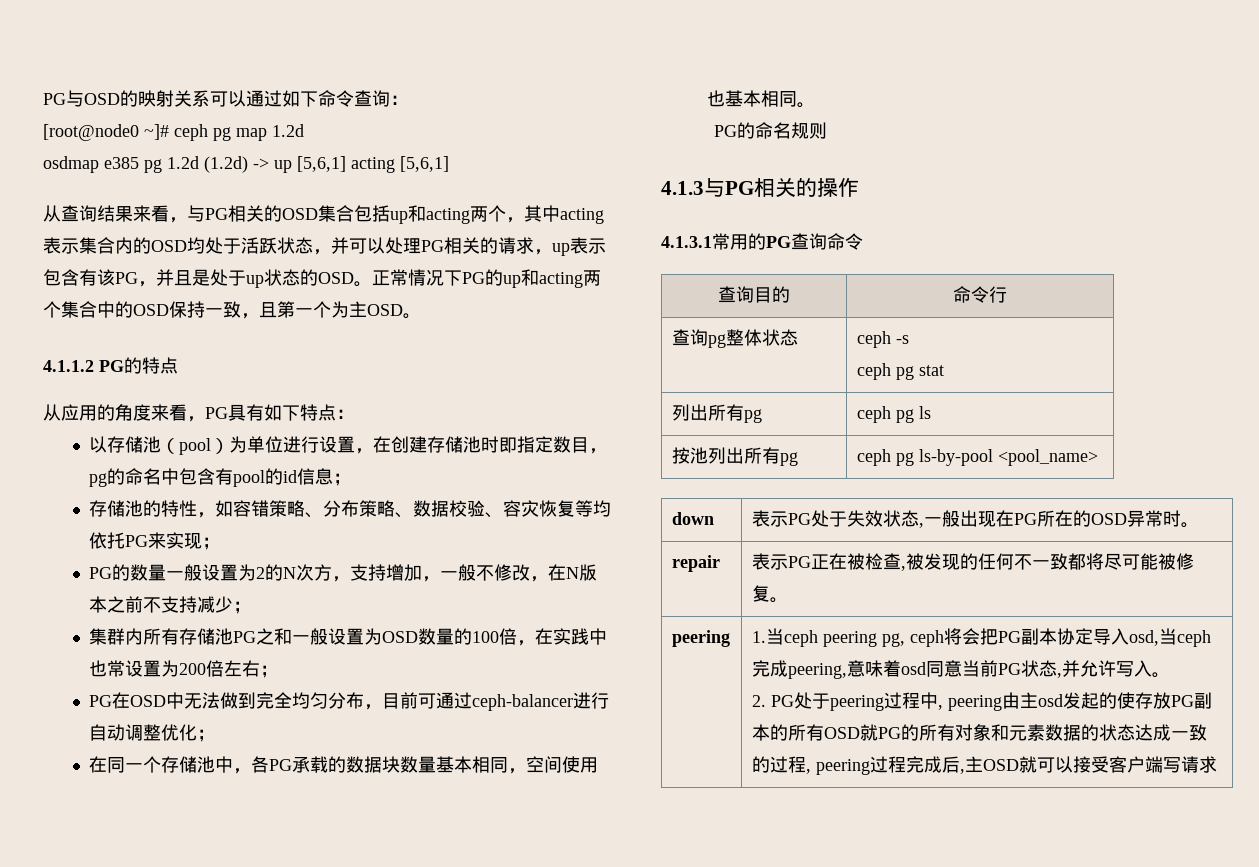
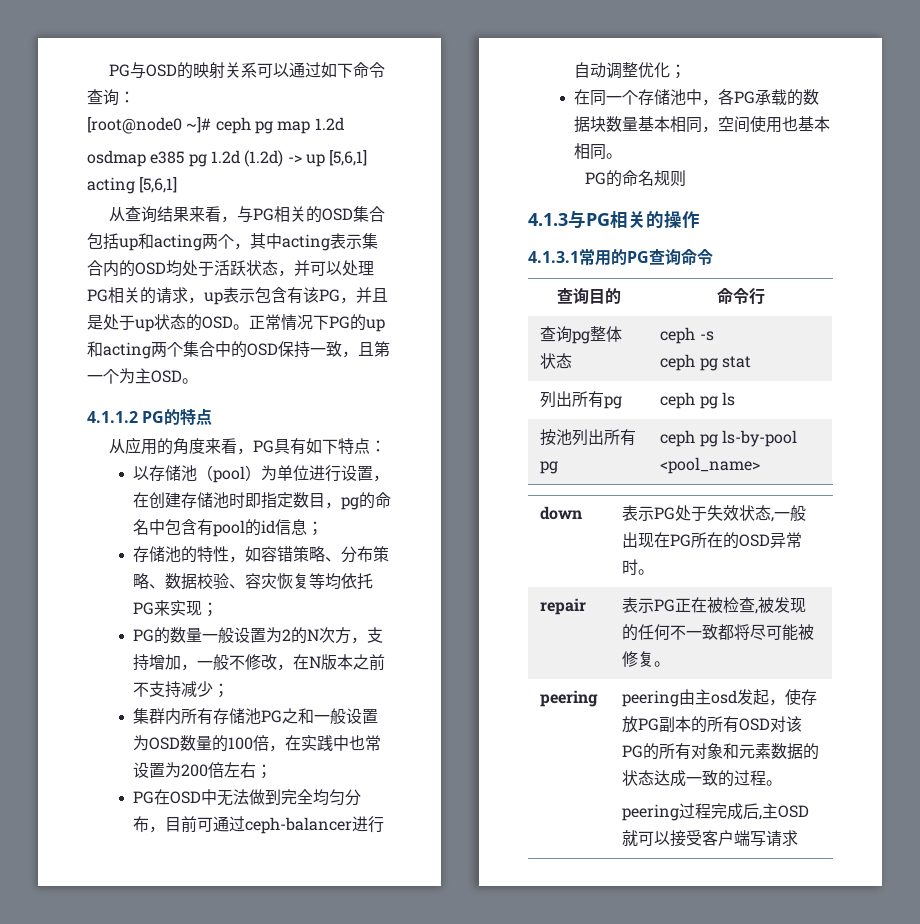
- 1.当ceph peering pg, ceph将会把PG副本协定导入osd,当ceph完成peering,意味着osd同意当前PG状态,并允许写入。
- 2. PG处于peering过程中, peering由主osd发起的使存放PG副本的所有OSD就PG的所有对象和元素数据的状态达成一致的过程, peering过程完成后,主OSD就可以接受客户端写请求
+ peering由主osd发起，使存放PG副本的所有OSD对该PG的所有对象和元素数据的状态达成一致的过程。
+ peering过程完成后,主OSD就可以接受客户端写请求

